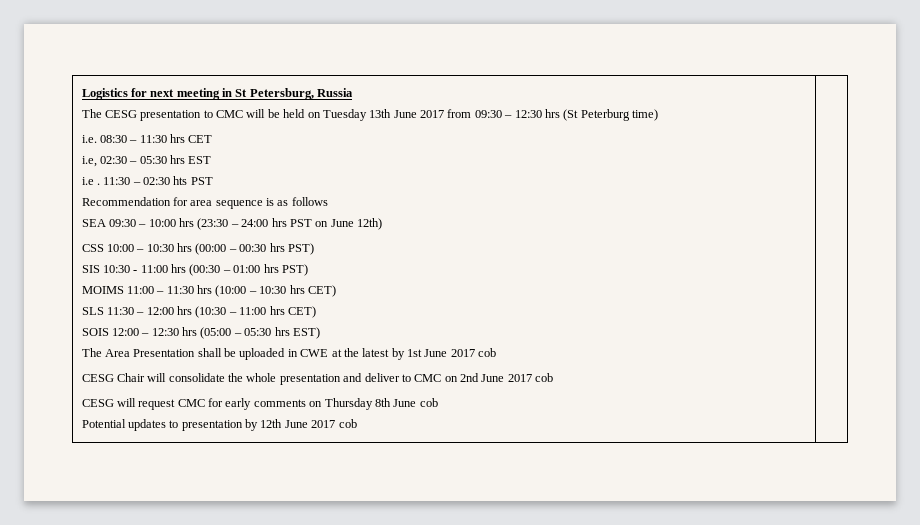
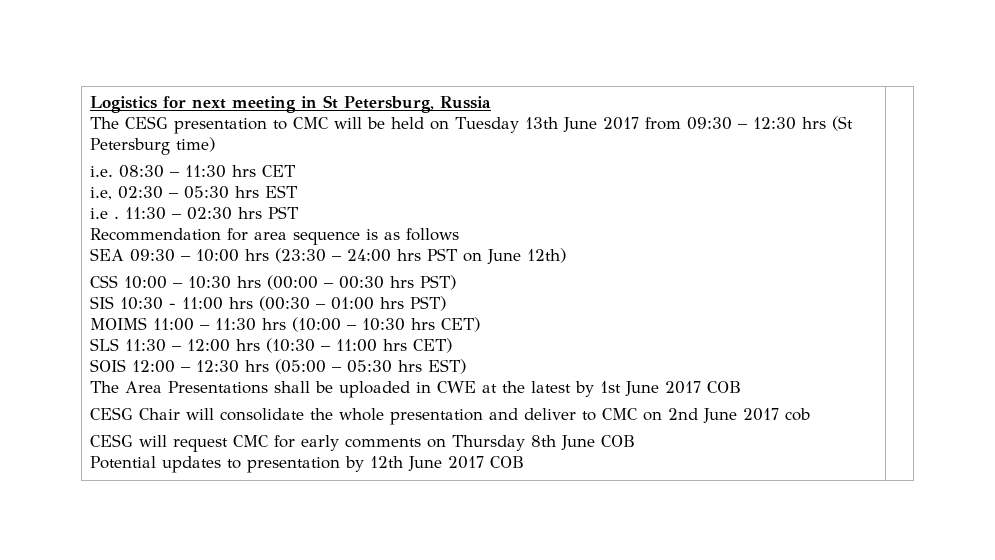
- The CESG presentation to CMC will be held on Tuesday 13th June 2017 from 09:30 – 12:30 hrs (St Peterburg time)
+ The CESG presentation to CMC will be held on Tuesday 13th June 2017 from 09:30 – 12:30 hrs (St Petersburg time)
- 11:30 – 02:30 hts PST
+ 11:30 – 02:30 hrs PST
- The Area Presentation shall be uploaded in CWE at the latest by 1st June 2017 cob
+ The Area Presentations shall be uploaded in CWE at the latest by 1st June 2017 COB
- CESG will request CMC for early comments on Thursday 8th June cob
+ CESG will request CMC for early comments on Thursday 8th June COB
- Potential updates to presentation by 12th June 2017 cob
+ Potential updates to presentation by 12th June 2017 COB

